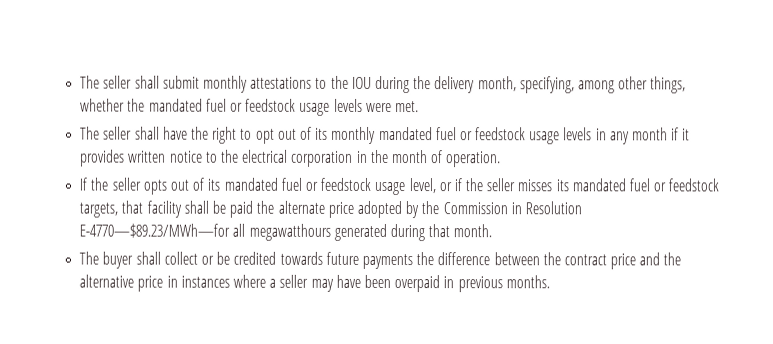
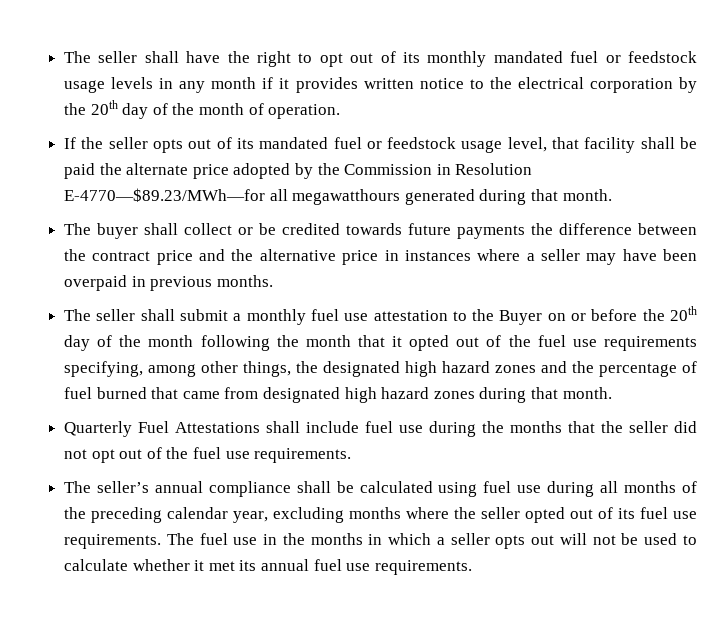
- The seller shall submit monthly attestations to the IOU during the delivery month, specifying, among other things, whether the mandated fuel or feedstock usage levels were met.
- The seller shall have the right to opt out of its monthly mandated fuel or feedstock usage levels in any month if it provides written notice to the electrical corporation in the month of operation.
+ The seller shall have the right to opt out of its monthly mandated fuel or feedstock usage levels in any month if it provides written notice to the electrical corporation by the 20th day of the month of operation.
- If the seller opts out of its mandated fuel or feedstock usage level, or if the seller misses its mandated fuel or feedstock targets, that facility shall be paid the alternate price adopted by the Commission in Resolution E-4770—$89.23/MWh—for all megawatthours generated during that month.
+ If the seller opts out of its mandated fuel or feedstock usage level, that facility shall be paid the alternate price adopted by the Commission in Resolution E-4770—$89.23/MWh—for all megawatthours generated during that month.
+ The seller shall submit a monthly fuel use attestation to the Buyer on or before the 20th day of the month following the month that it opted out of the fuel use requirements specifying, among other things, the designated high hazard zones and the percentage of fuel burned that came from designated high hazard zones during that month.
+ Quarterly Fuel Attestations shall include fuel use during the months that the seller did not opt out of the fuel use requirements.
+ The seller’s annual compliance shall be calculated using fuel use during all months of the preceding calendar year, excluding months where the seller opted out of its fuel use requirements. The fuel use in the months in which a seller opts out will not be used to calculate whether it met its annual fuel use requirements.

